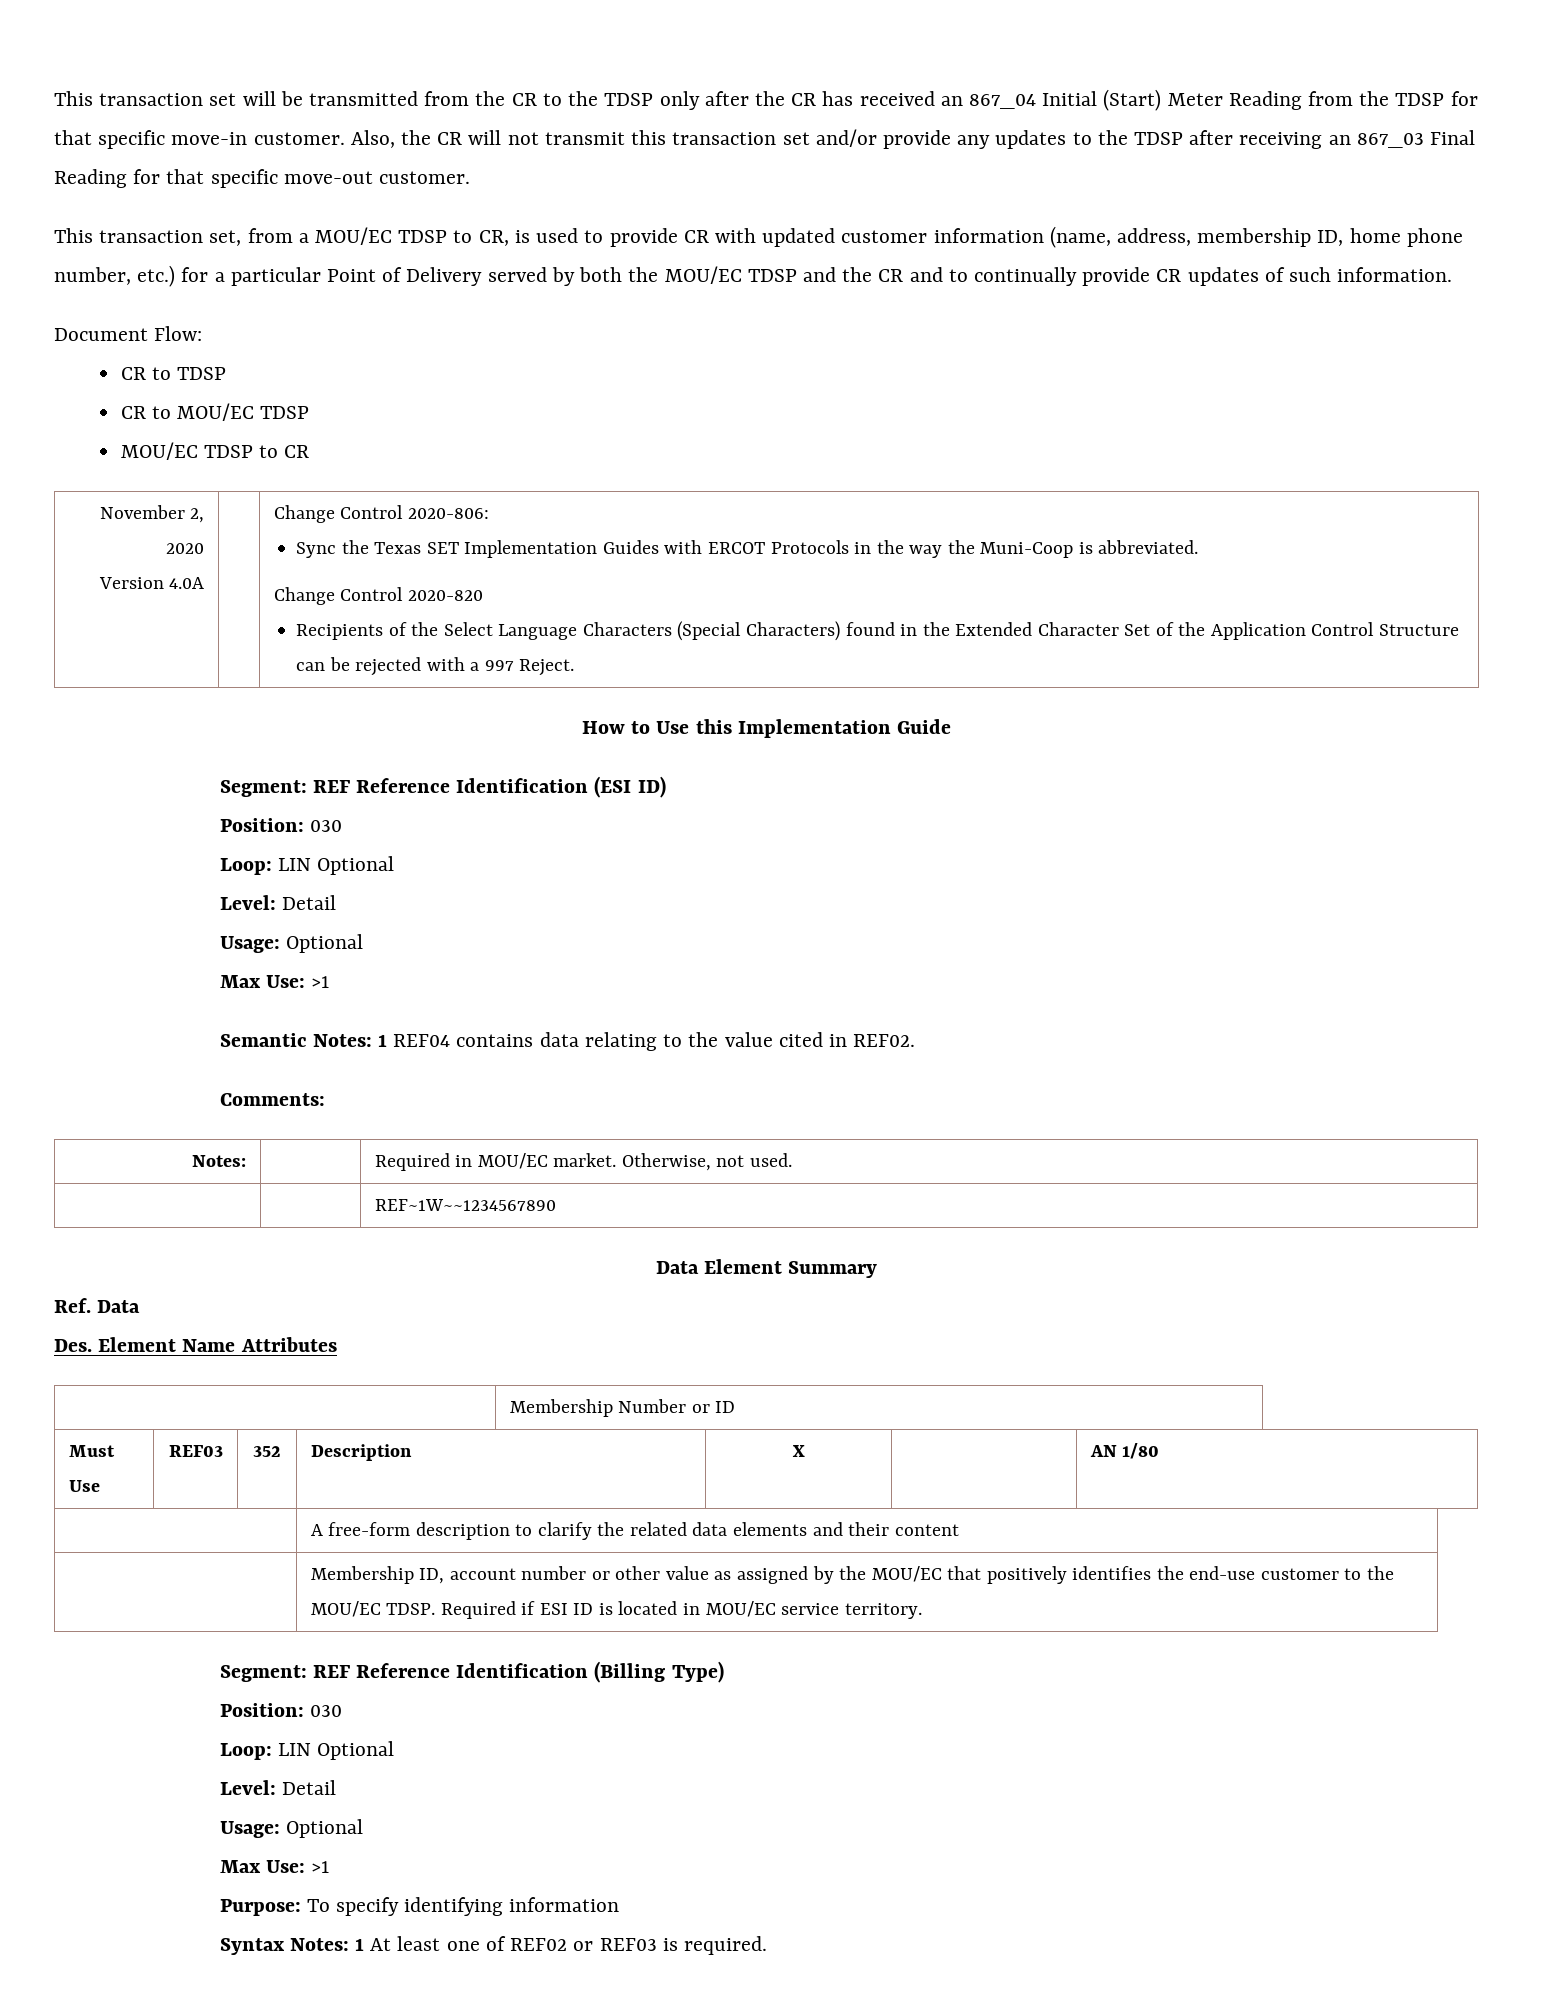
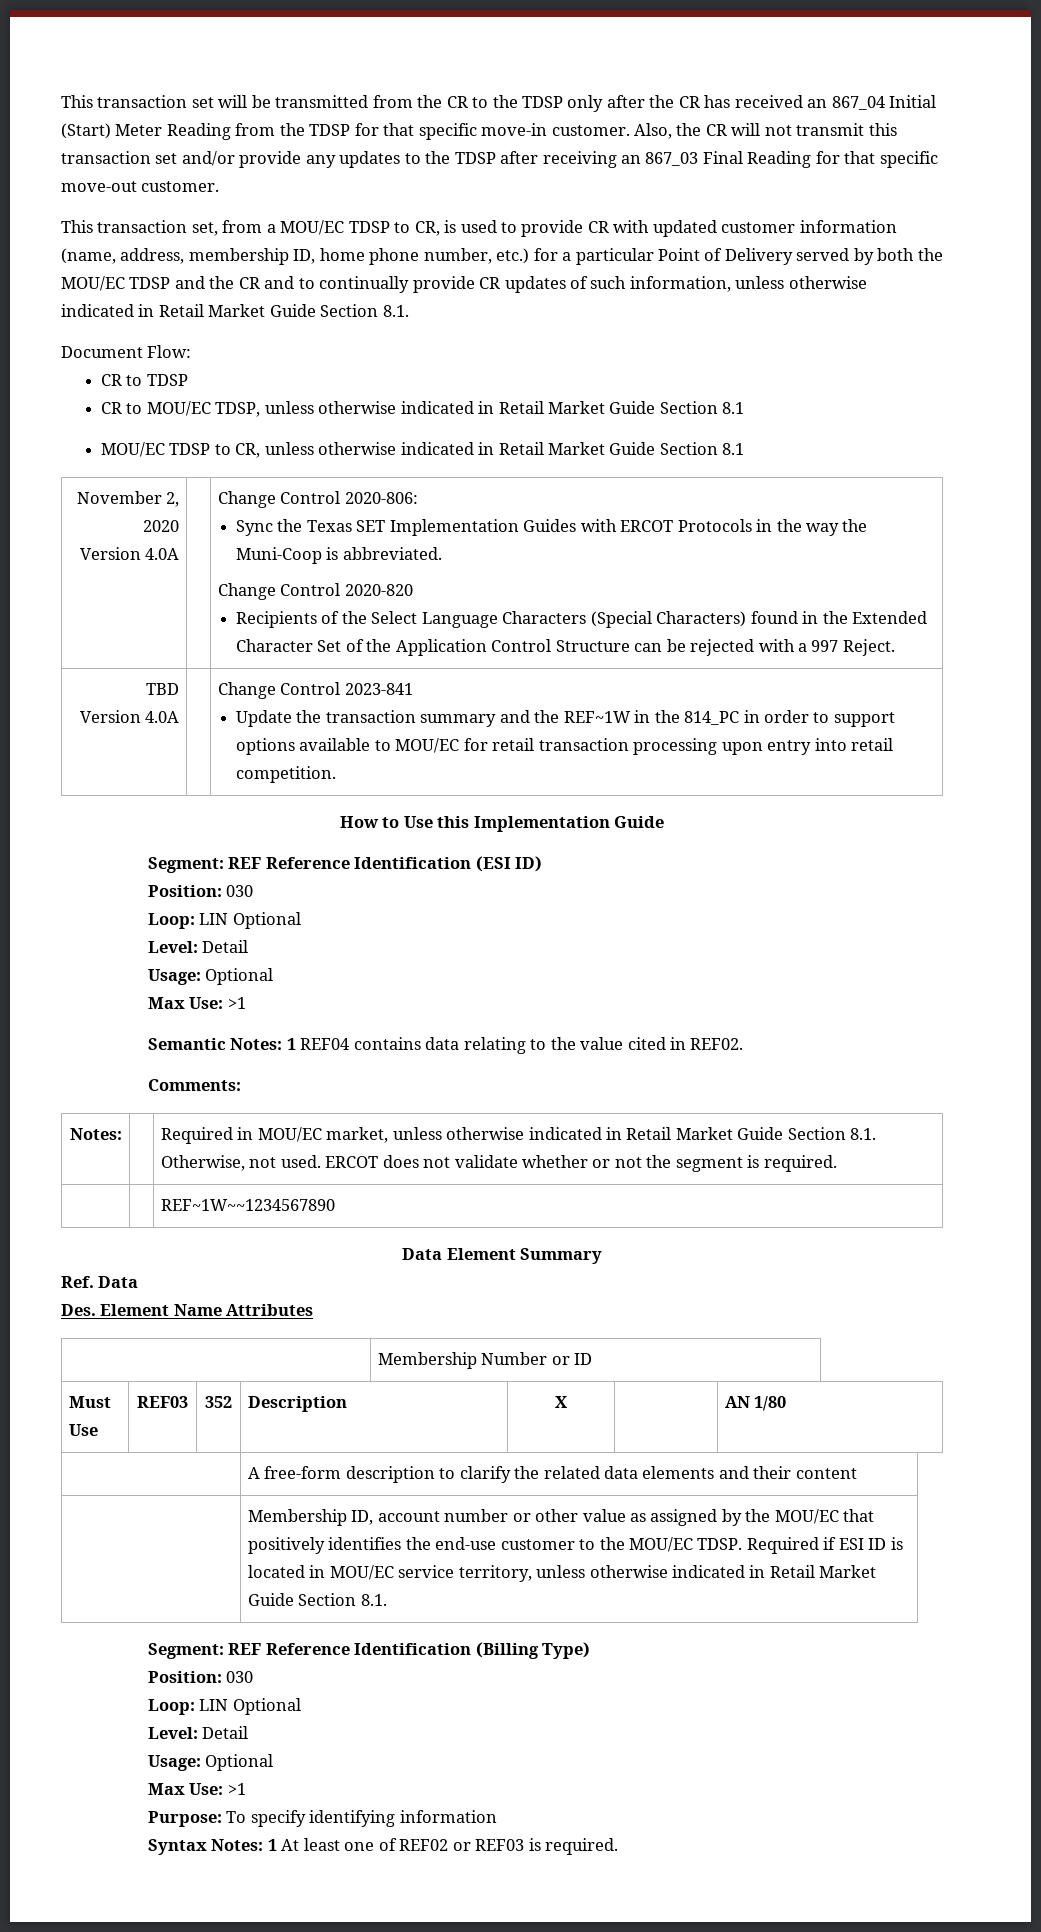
- This transaction set, from a MOU/EC TDSP to CR, is used to provide CR with updated customer information (name, address, membership ID, home phone number, etc.) for a particular Point of Delivery served by both the MOU/EC TDSP and the CR and to continually provide CR updates of such information.
+ This transaction set, from a MOU/EC TDSP to CR, is used to provide CR with updated customer information (name, address, membership ID, home phone number, etc.) for a particular Point of Delivery served by both the MOU/EC TDSP and the CR and to continually provide CR updates of such information, unless otherwise indicated in Retail Market Guide Section 8.1.
- CR to MOU/EC TDSP
- MOU/EC TDSP to CR
+ CR to MOU/EC TDSP, unless otherwise indicated in Retail Market Guide Section 8.1
+ MOU/EC TDSP to CR, unless otherwise indicated in Retail Market Guide Section 8.1
+ TBD
+ Version 4.0A | | Change Control 2023-841
+ Update the transaction summary and the REF~1W in the 814_PC in order to support options available to MOU/EC for retail transaction processing upon entry into retail competition.
- Notes: | | Required in MOU/EC market. Otherwise, not used.
+ Notes: | | Required in MOU/EC market, unless otherwise indicated in Retail Market Guide Section 8.1. Otherwise, not used. ERCOT does not validate whether or not the segment is required.
- Required if ESI ID is located in MOU/EC service territory.
+ Required if ESI ID is located in MOU/EC service territory, unless otherwise indicated in Retail Market Guide Section 8.1.

